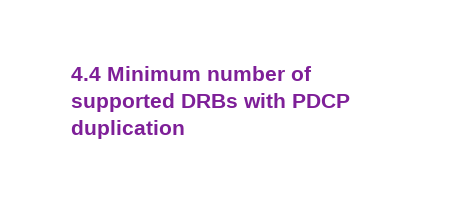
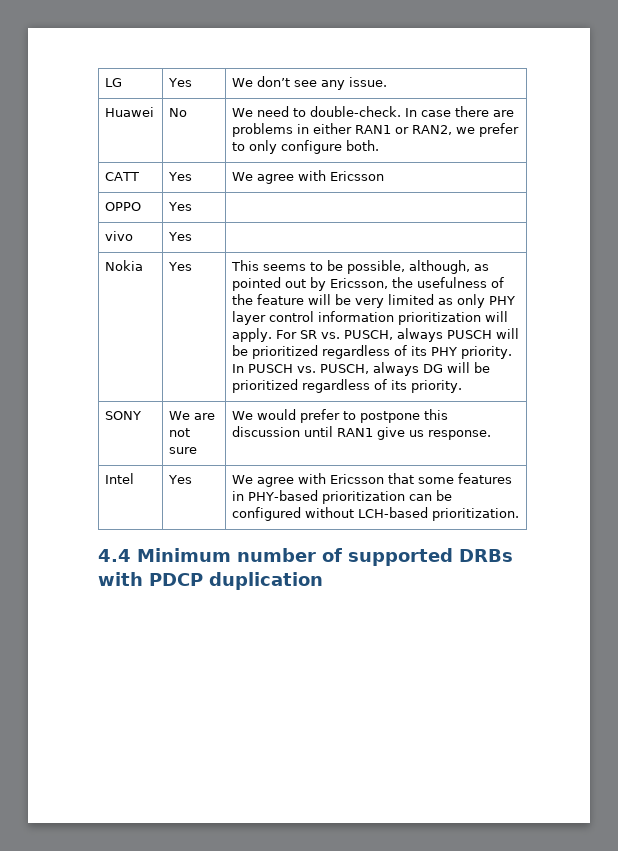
+ LG | Yes | We don’t see any issue.
+ Huawei | No | We need to double-check. In case there are problems in either RAN1 or RAN2, we prefer to only configure both.
+ CATT | Yes | We agree with Ericsson
+ OPPO | Yes |
+ vivo | Yes |
+ Nokia | Yes | This seems to be possible, although, as pointed out by Ericsson, the usefulness of the feature will be very limited as only PHY layer control information prioritization will apply. For SR vs. PUSCH, always PUSCH will be prioritized regardless of its PHY priority. In PUSCH vs. PUSCH, always DG will be prioritized regardless of its priority.
+ SONY | We are not sure | We would prefer to postpone this discussion until RAN1 give us response.
+ Intel | Yes | We agree with Ericsson that some features in PHY-based prioritization can be configured without LCH-based prioritization.

